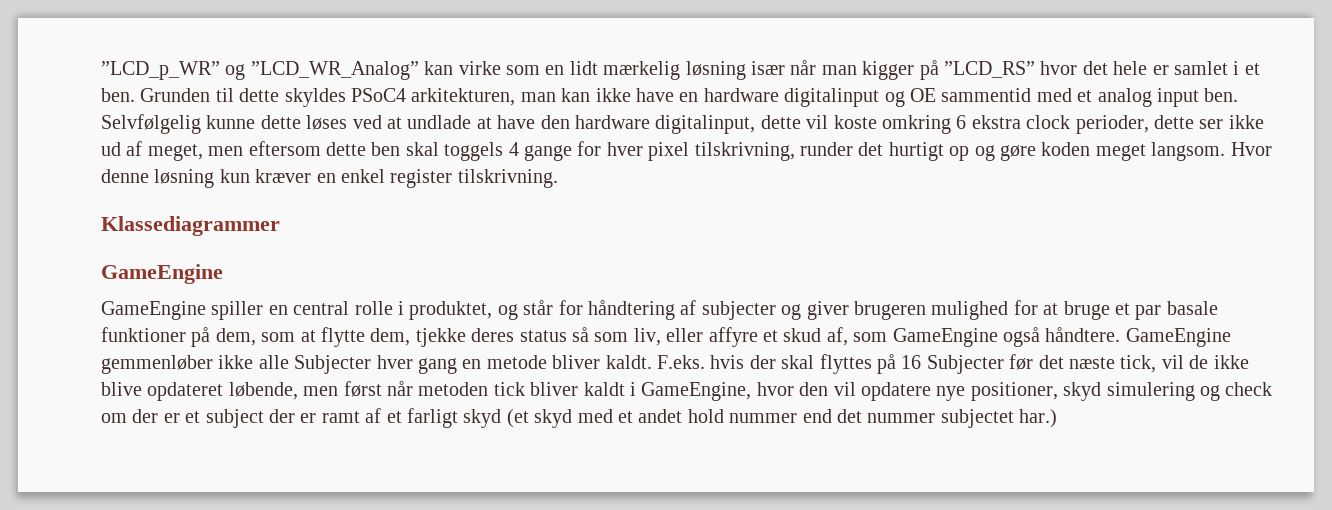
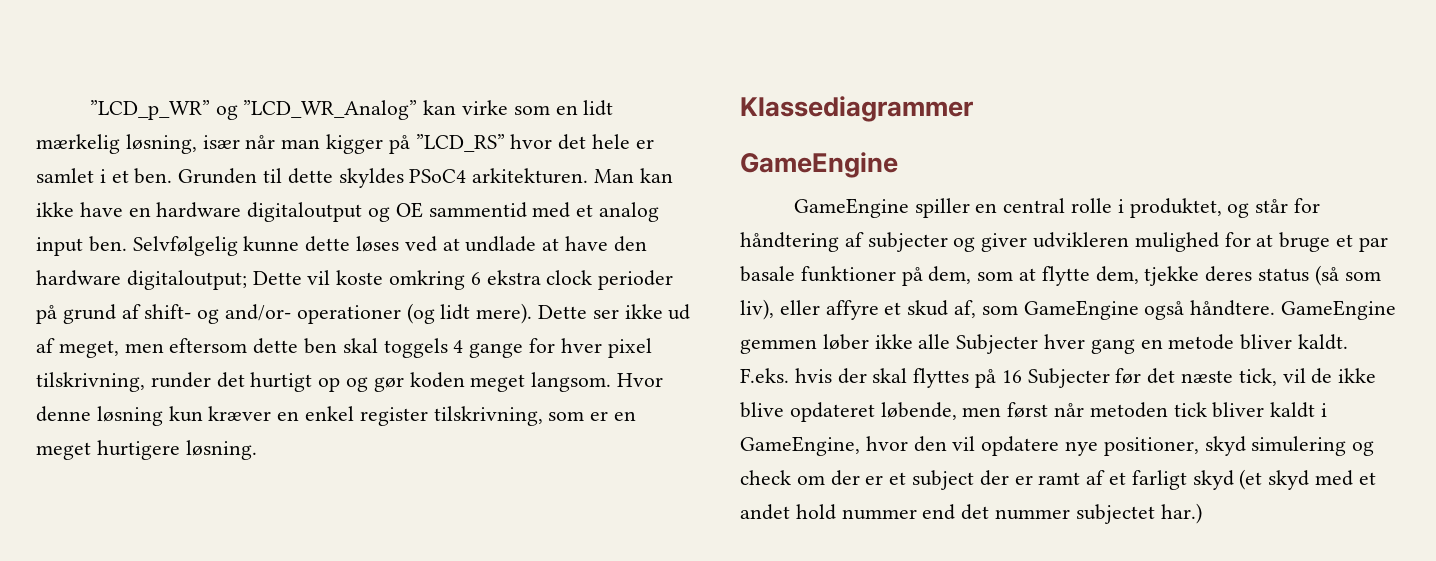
- ”LCD_p_WR” og ”LCD_WR_Analog” kan virke som en lidt mærkelig løsning især når man kigger på ”LCD_RS” hvor det hele er samlet i et ben.
+ ”LCD_p_WR” og ”LCD_WR_Analog” kan virke som en lidt mærkelig løsning, især når man kigger på ”LCD_RS” hvor det hele er samlet i et ben.
- Grunden til dette skyldes PSoC4 arkitekturen, man kan ikke have en hardware digitalinput og OE sammentid med et analog input ben.
+ Grunden til dette skyldes PSoC4 arkitekturen. Man kan ikke have en hardware digitaloutput og OE sammentid med et analog input ben.
- Selvfølgelig kunne dette løses ved at undlade at have den hardware digitalinput, dette vil koste omkring 6 ekstra clock perioder, dette ser ikke ud af meget, men eftersom dette ben skal toggels 4 gange for hver pixel tilskrivning, runder det hurtigt op og gøre koden meget langsom.
+ Selvfølgelig kunne dette løses ved at undlade at have den hardware digitaloutput; Dette vil koste omkring 6 ekstra clock perioder på grund af shift- og and/or- operationer (og lidt mere). Dette ser ikke ud af meget, men eftersom dette ben skal toggels 4 gange for hver pixel tilskrivning, runder det hurtigt op og gør koden meget langsom.
- Hvor denne løsning kun kræver en enkel register tilskrivning.
+ Hvor denne løsning kun kræver en enkel register tilskrivning, som er en meget hurtigere løsning.
- GameEngine spiller en central rolle i produktet, og står for håndtering af subjecter og giver brugeren mulighed for at bruge et par basale funktioner på dem, som at flytte dem, tjekke deres status så som liv, eller affyre et skud af, som GameEngine også håndtere.
+ GameEngine spiller en central rolle i produktet, og står for håndtering af subjecter og giver udvikleren mulighed for at bruge et par basale funktioner på dem, som at flytte dem, tjekke deres status (så som liv), eller affyre et skud af, som GameEngine også håndtere.
- GameEngine gemmenløber ikke alle Subjecter hver gang en metode bliver kaldt.
+ GameEngine gemmen løber ikke alle Subjecter hver gang en metode bliver kaldt.

